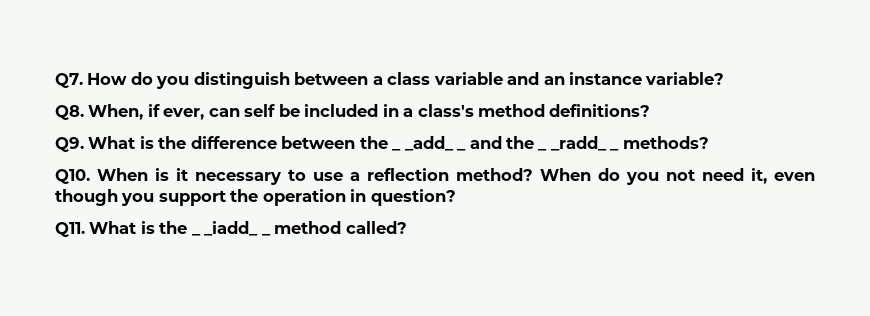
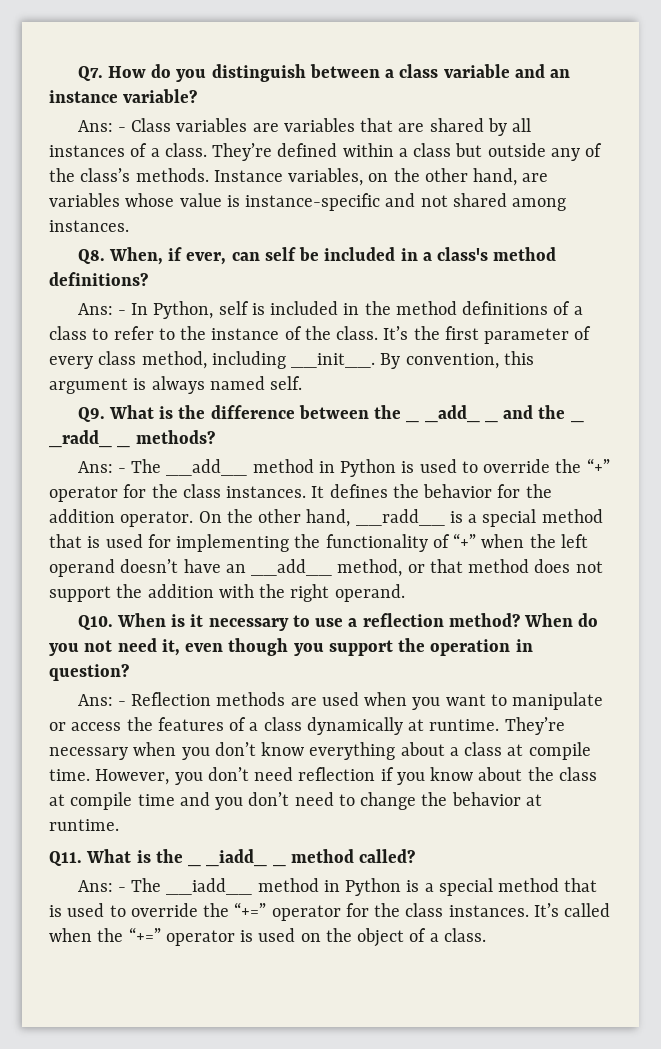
+ Ans: - Class variables are variables that are shared by all instances of a class. They’re defined within a class but outside any of the class’s methods. Instance variables, on the other hand, are variables whose value is instance-specific and not shared among instances.
+ Ans: - In Python, self is included in the method definitions of a class to refer to the instance of the class. It’s the first parameter of every class method, including __init__. By convention, this argument is always named self.
+ Ans: - The __add__ method in Python is used to override the “+” operator for the class instances. It defines the behavior for the addition operator. On the other hand, __radd__ is a special method that is used for implementing the functionality of “+” when the left operand doesn’t have an __add__ method, or that method does not support the addition with the right operand.
+ Ans: - Reflection methods are used when you want to manipulate or access the features of a class dynamically at runtime. They’re necessary when you don’t know everything about a class at compile time. However, you don’t need reflection if you know about the class at compile time and you don’t need to change the behavior at runtime.
+ Ans: - The __iadd__ method in Python is a special method that is used to override the “+=” operator for the class instances. It’s called when the “+=” operator is used on the object of a class.

